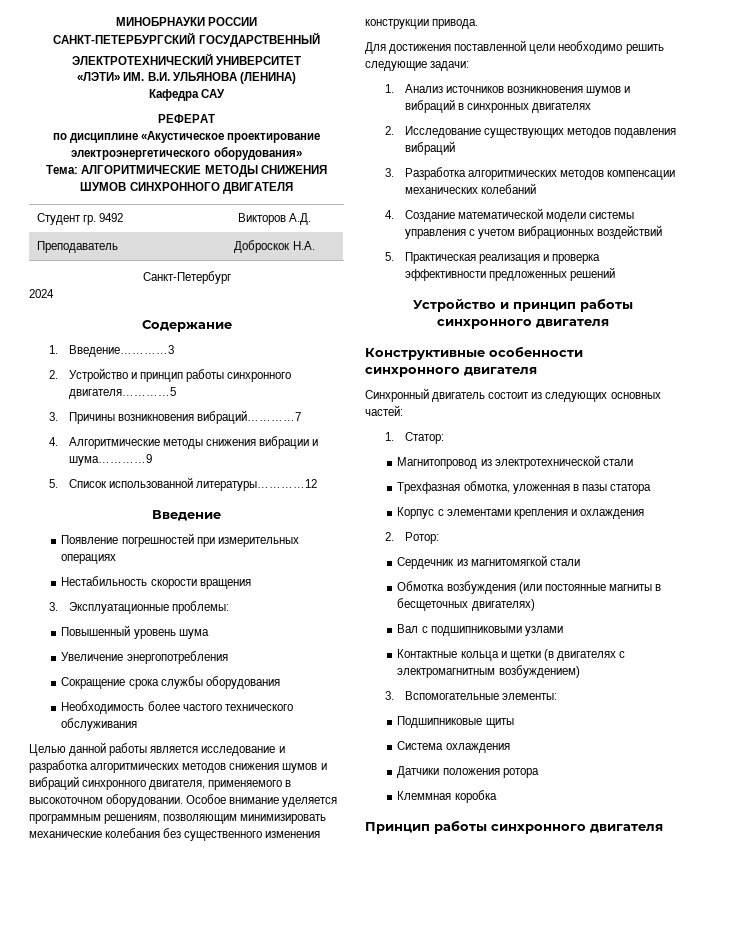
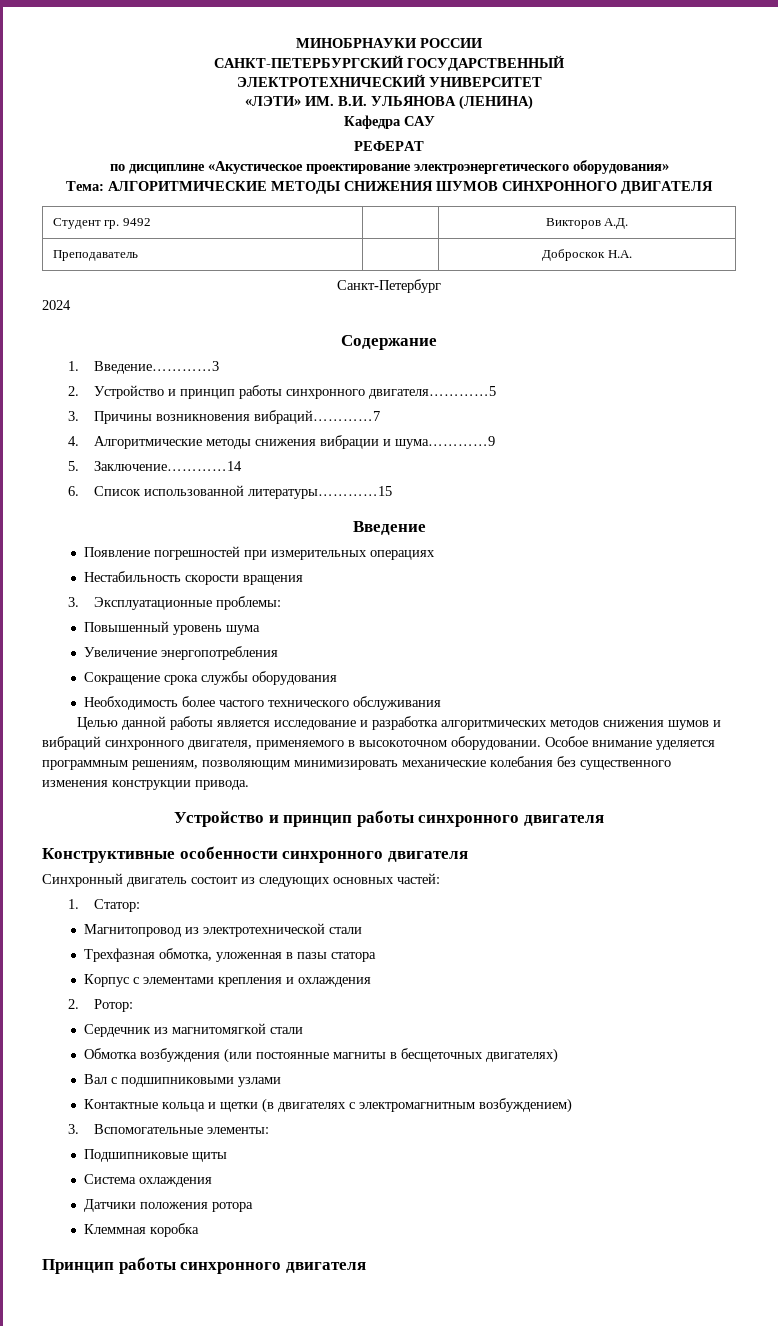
- 5. Список использованной литературы…………12
+ 5. Заключение…………14
+ 6. Список использованной литературы…………15
- Для достижения поставленной цели необходимо решить следующие задачи:
- 1. Анализ источников возникновения шумов и вибраций в синхронных двигателях
- 2. Исследование существующих методов подавления вибраций
- 3. Разработка алгоритмических методов компенсации механических колебаний
- 4. Создание математической модели системы управления с учетом вибрационных воздействий
- 5. Практическая реализация и проверка эффективности предложенных решений

